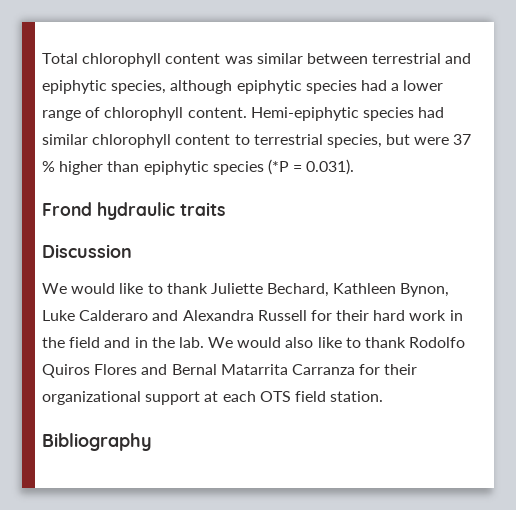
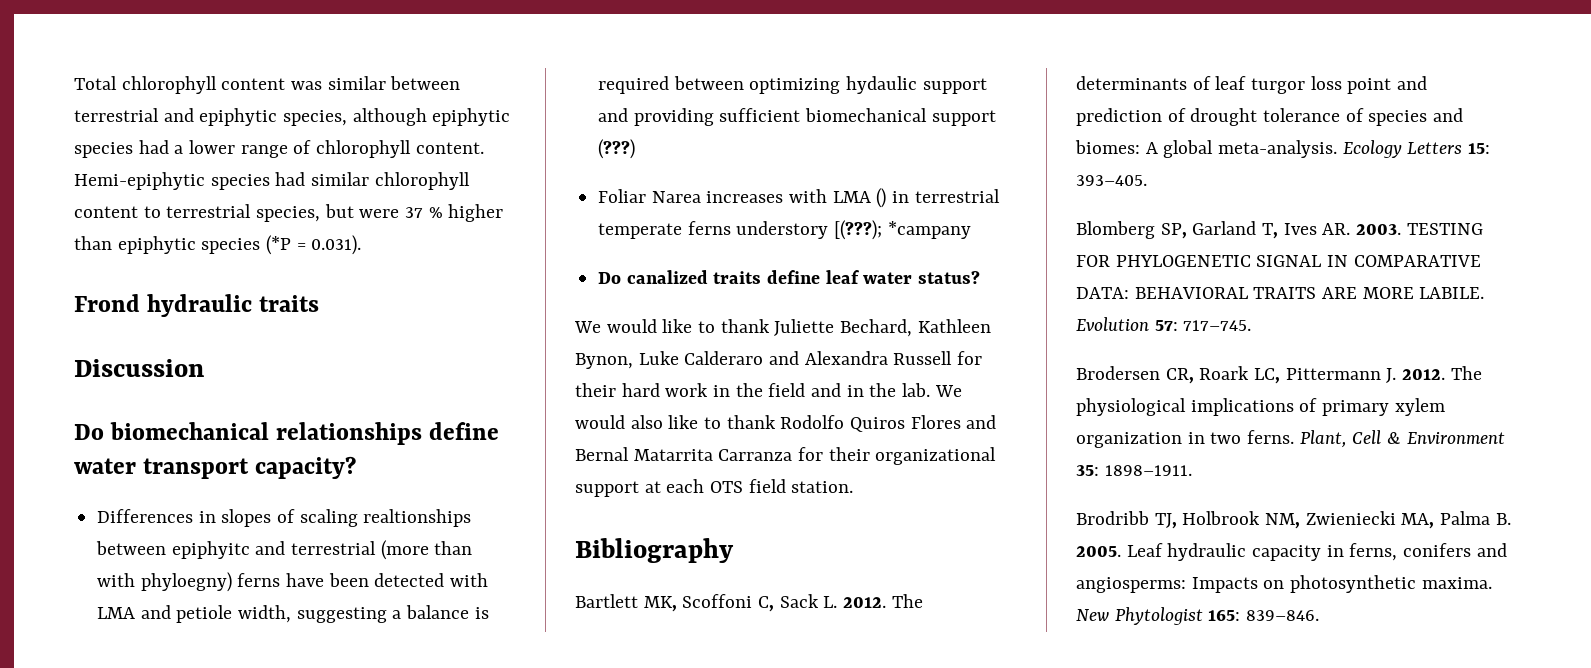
+ Do biomechanical relationships define water transport capacity?
+ Differences in slopes of scaling realtionships between epiphyitc and terrestrial (more than with phyloegny) ferns have been detected with LMA and petiole width, suggesting a balance is required between optimizing hydaulic support and providing sufficient biomechanical support (???)
+ Foliar Narea increases with LMA () in terrestrial temperate ferns understory [(???); *campany
+ Do canalized traits define leaf water status?
+ Bartlett MK, Scoffoni C, Sack L. 2012. The determinants of leaf turgor loss point and prediction of drought tolerance of species and biomes: A global meta-analysis. Ecology Letters 15: 393–405.
+ Blomberg SP, Garland T, Ives AR. 2003. TESTING FOR PHYLOGENETIC SIGNAL IN COMPARATIVE DATA: BEHAVIORAL TRAITS ARE MORE LABILE. Evolution 57: 717–745.
+ Brodersen CR, Roark LC, Pittermann J. 2012. The physiological implications of primary xylem organization in two ferns. Plant, Cell & Environment 35: 1898–1911.
+ Brodribb TJ, Holbrook NM, Zwieniecki MA, Palma B. 2005. Leaf hydraulic capacity in ferns, conifers and angiosperms: Impacts on photosynthetic maxima. New Phytologist 165: 839–846.

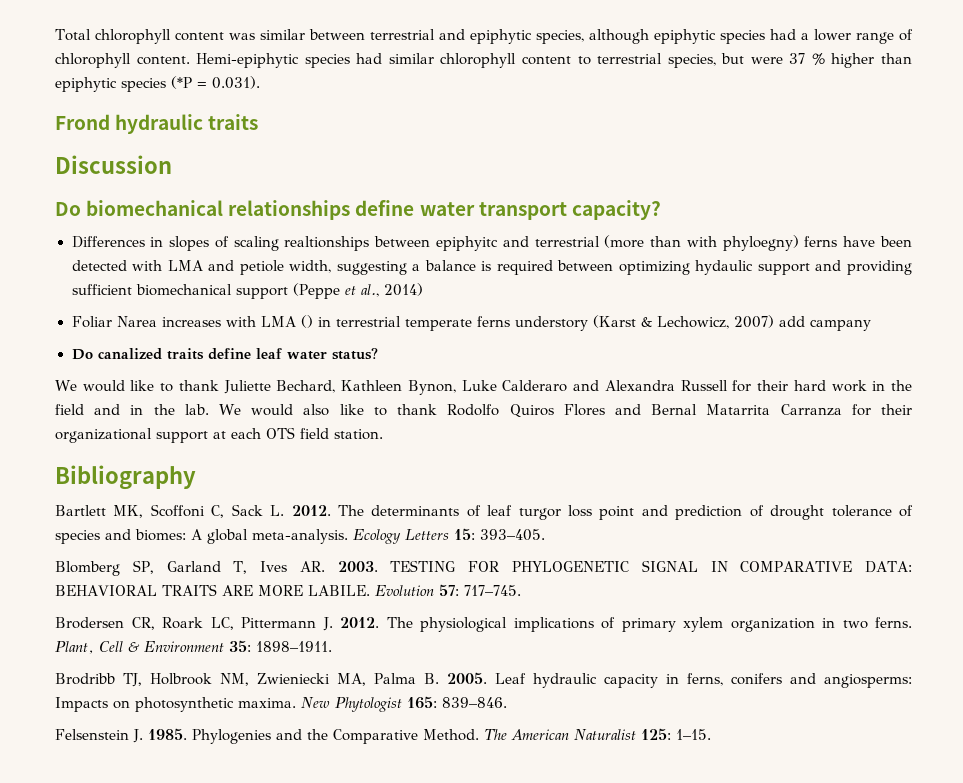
- Differences in slopes of scaling realtionships between epiphyitc and terrestrial (more than with phyloegny) ferns have been detected with LMA and petiole width, suggesting a balance is required between optimizing hydaulic support and providing sufficient biomechanical support (???)
+ Differences in slopes of scaling realtionships between epiphyitc and terrestrial (more than with phyloegny) ferns have been detected with LMA and petiole width, suggesting a balance is required between optimizing hydaulic support and providing sufficient biomechanical support (Peppe et al., 2014)
- Foliar Narea increases with LMA () in terrestrial temperate ferns understory [(???); *campany
+ Foliar Narea increases with LMA () in terrestrial temperate ferns understory (Karst & Lechowicz, 2007) add campany
+ Felsenstein J. 1985. Phylogenies and the Comparative Method. The American Naturalist 125: 1–15.

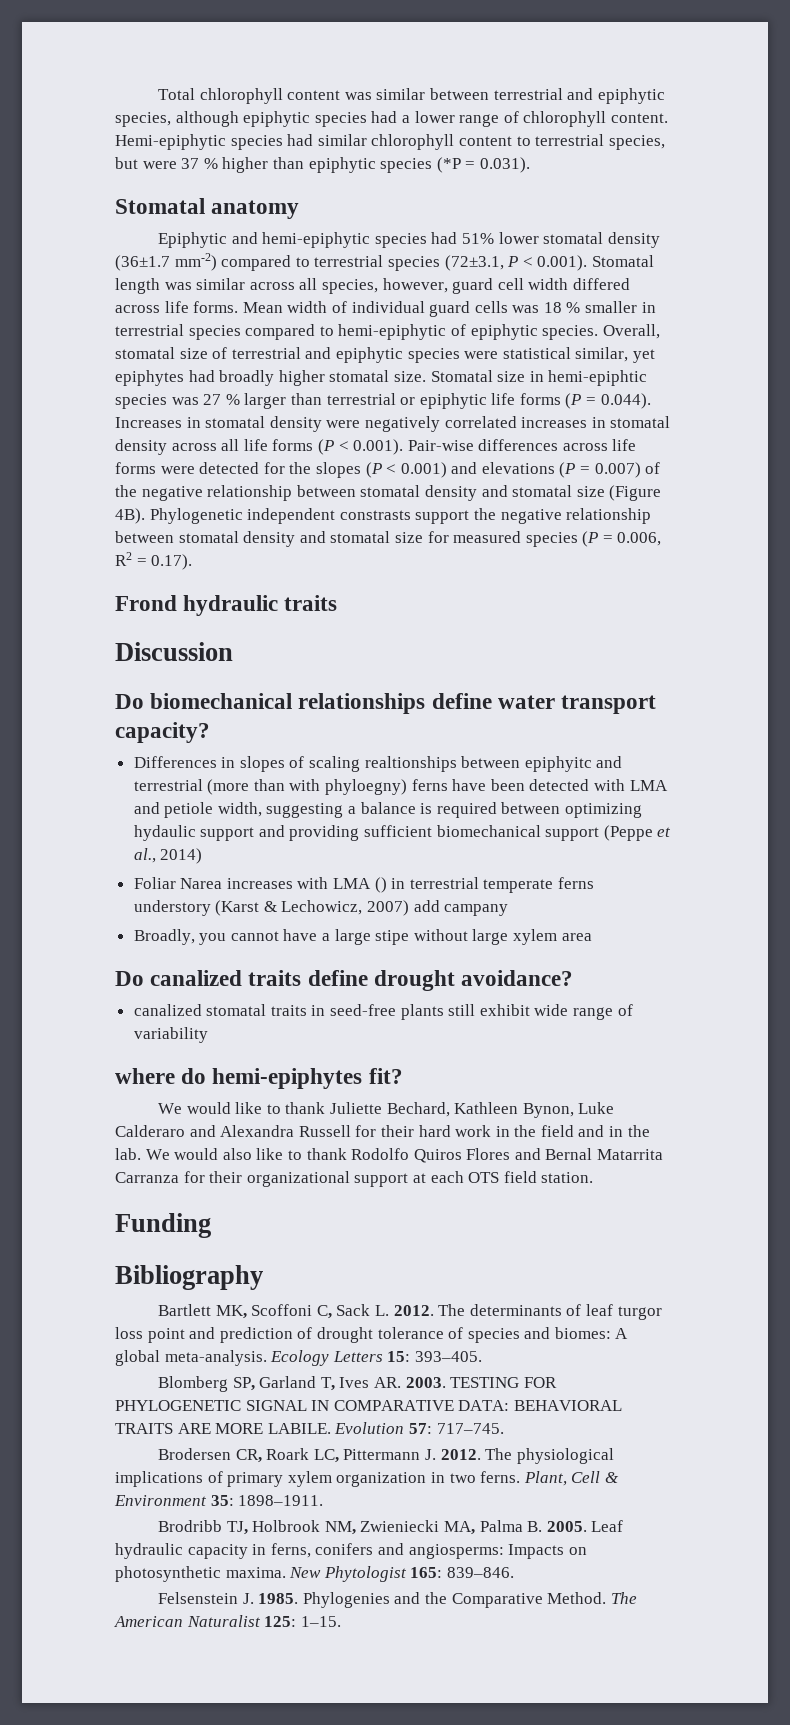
+ Stomatal anatomy
+ Epiphytic and hemi-epiphytic species had 51% lower stomatal density (36±1.7 mm-2) compared to terrestrial species (72±3.1, P < 0.001). Stomatal length was similar across all species, however, guard cell width differed across life forms. Mean width of individual guard cells was 18 % smaller in terrestrial species compared to hemi-epiphytic of epiphytic species. Overall, stomatal size of terrestrial and epiphytic species were statistical similar, yet epiphytes had broadly higher stomatal size. Stomatal size in hemi-epiphtic species was 27 % larger than terrestrial or epiphytic life forms (P = 0.044). Increases in stomatal density were negatively correlated increases in stomatal density across all life forms (P < 0.001). Pair-wise differences across life forms were detected for the slopes (P < 0.001) and elevations (P = 0.007) of the negative relationship between stomatal density and stomatal size (Figure 4B). Phylogenetic independent constrasts support the negative relationship between stomatal density and stomatal size for measured species (P = 0.006, R2 = 0.17).
- Do canalized traits define leaf water status?
+ Broadly, you cannot have a large stipe without large xylem area
+ Do canalized traits define drought avoidance?
+ canalized stomatal traits in seed-free plants still exhibit wide range of variability
+ where do hemi-epiphytes fit?
+ Funding

